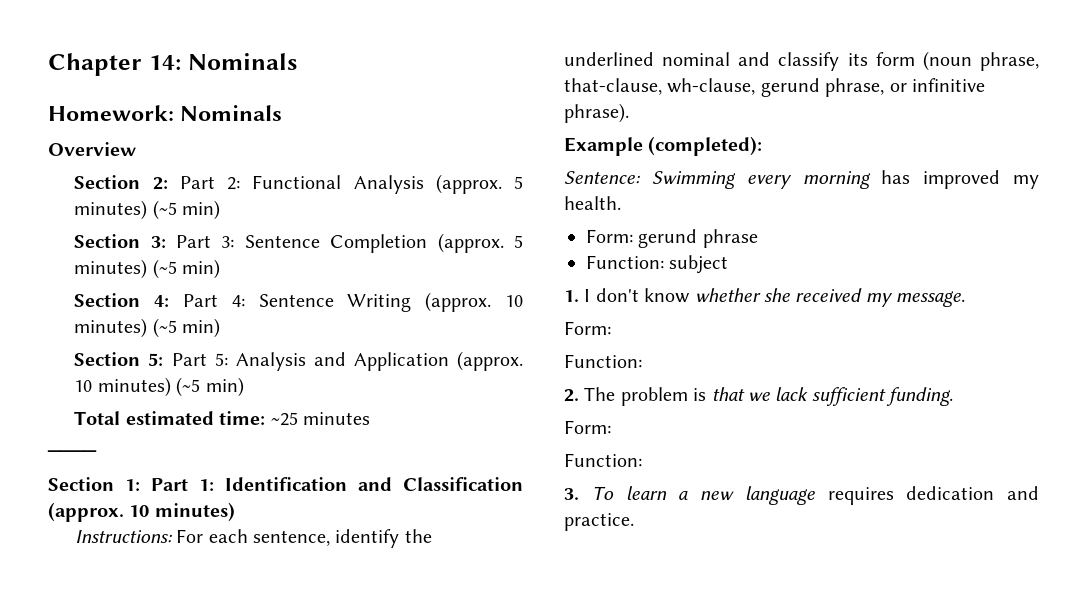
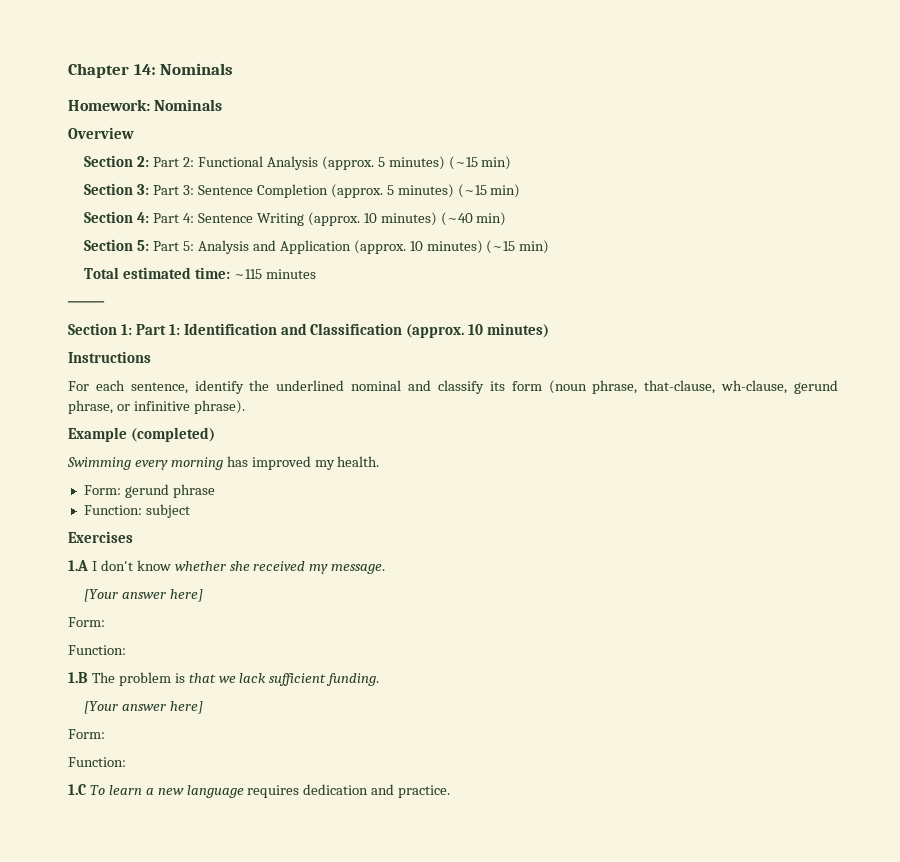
- Section 2: Part 2: Functional Analysis (approx. 5 minutes) (~5 min)
+ Section 2: Part 2: Functional Analysis (approx. 5 minutes) (~15 min)
- Section 3: Part 3: Sentence Completion (approx. 5 minutes) (~5 min)
+ Section 3: Part 3: Sentence Completion (approx. 5 minutes) (~15 min)
- Section 4: Part 4: Sentence Writing (approx. 10 minutes) (~5 min)
+ Section 4: Part 4: Sentence Writing (approx. 10 minutes) (~40 min)
- Section 5: Part 5: Analysis and Application (approx. 10 minutes) (~5 min)
+ Section 5: Part 5: Analysis and Application (approx. 10 minutes) (~15 min)
- Total estimated time: ~25 minutes
+ Total estimated time: ~115 minutes
- Instructions: For each sentence, identify the underlined nominal and classify its form (noun phrase, that-clause, wh-clause, gerund phrase, or infinitive phrase).
+ Instructions
+ For each sentence, identify the underlined nominal and classify its form (noun phrase, that-clause, wh-clause, gerund phrase, or infinitive phrase).
- Example (completed):
- Sentence: Swimming every morning has improved my health.
+ Example (completed)
+ Swimming every morning has improved my health.
- 1. I don't know whether she received my message.
+ Exercises
+ 1.A I don't know whether she received my message.
+ [Your answer here]
  Form:
  Function:
- 2. The problem is that we lack sufficient funding.
+ 1.B The problem is that we lack sufficient funding.
+ [Your answer here]
  Form:
  Function:
- 3. To learn a new language requires dedication and practice.
+ 1.C To learn a new language requires dedication and practice.

